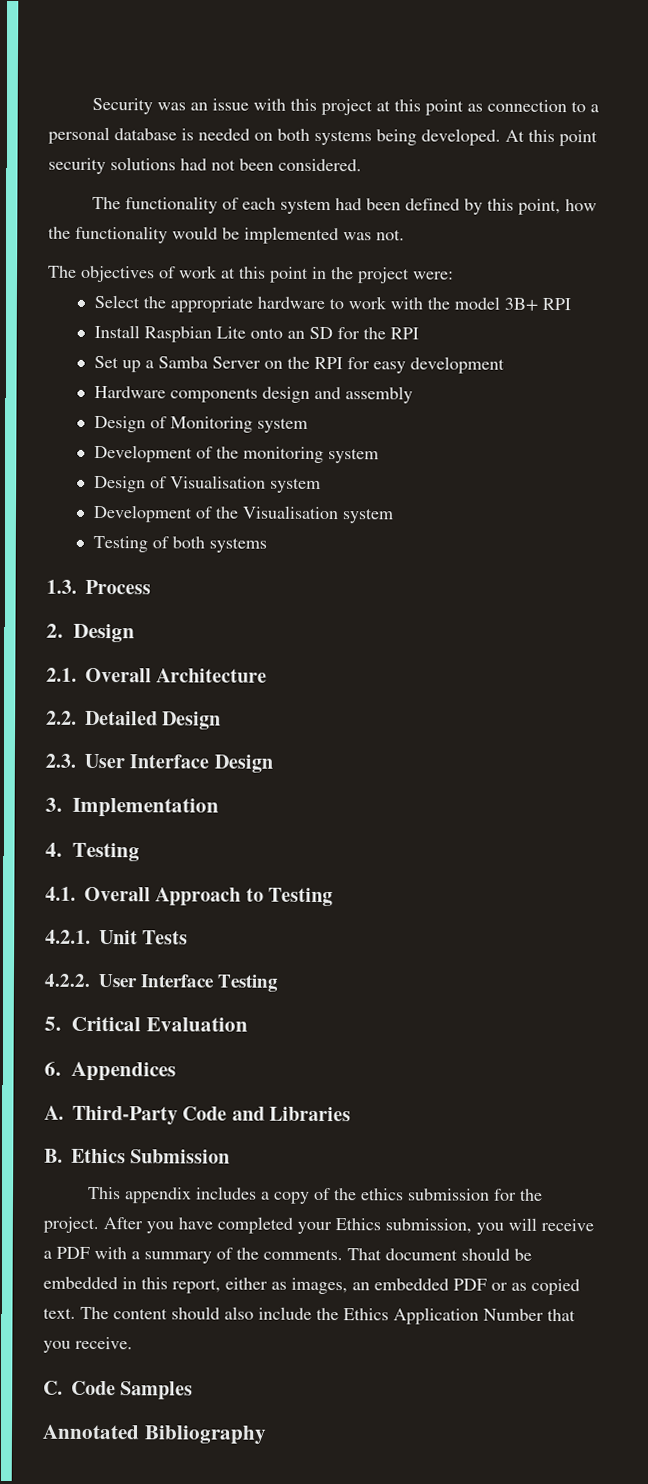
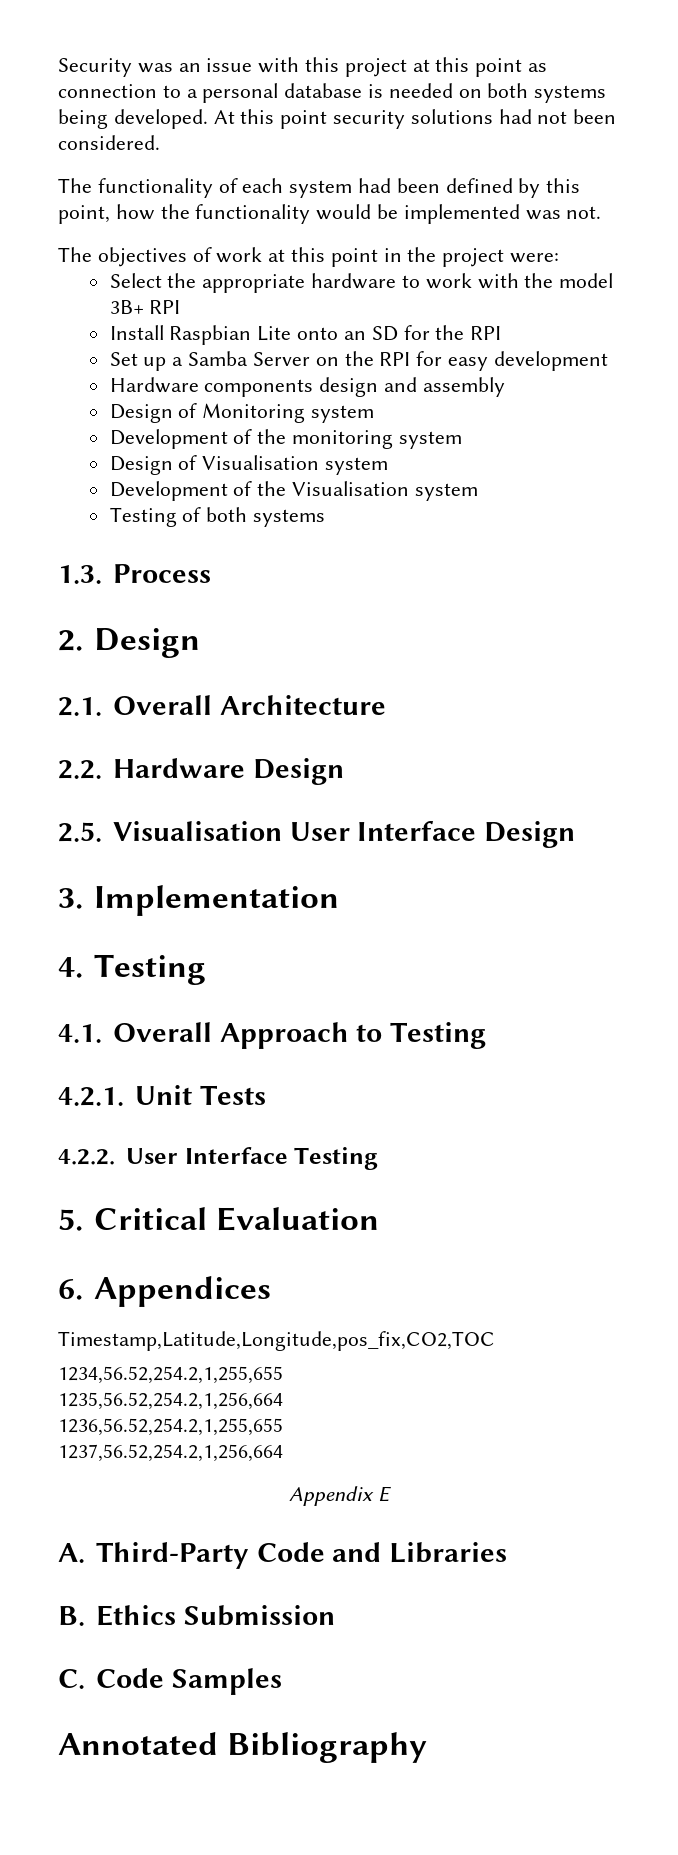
- 2.2. Detailed Design
- 2.3. User Interface Design
+ 2.2. Hardware Design
+ 2.5. Visualisation User Interface Design
+ Timestamp,Latitude,Longitude,pos_fix,CO2,TOC
+ 1234,56.52,254.2,1,255,655
+ 1235,56.52,254.2,1,256,664
+ 1236,56.52,254.2,1,255,655
+ 1237,56.52,254.2,1,256,664
+ Appendix E
- This appendix includes a copy of the ethics submission for the project. After you have completed your Ethics submission, you will receive a PDF with a summary of the comments. That document should be embedded in this report, either as images, an embedded PDF or as copied text. The content should also include the Ethics Application Number that you receive.

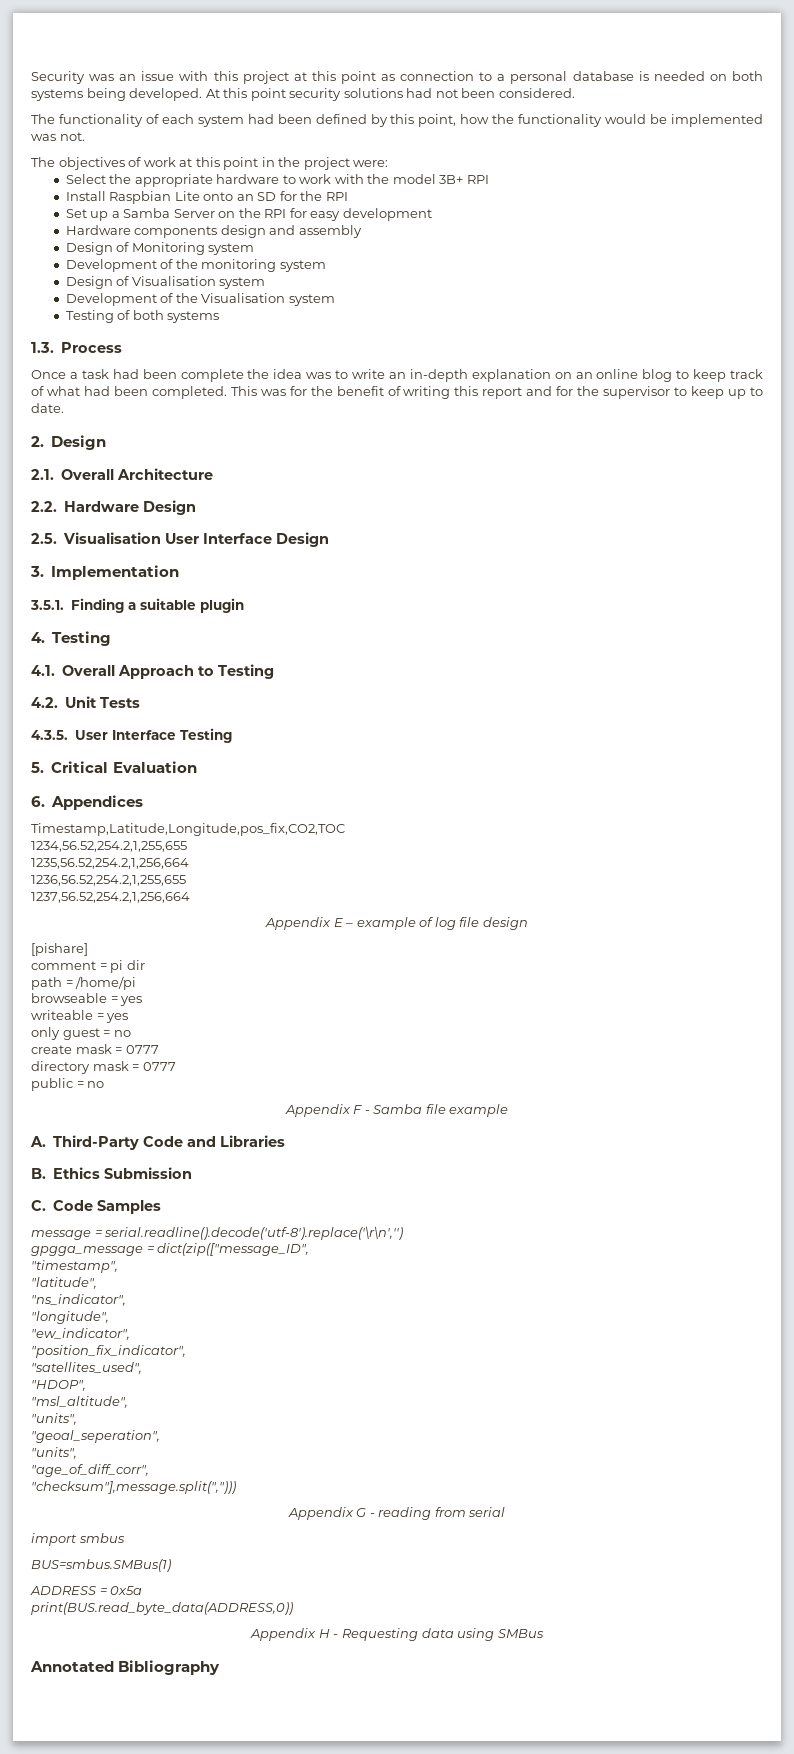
+ Once a task had been complete the idea was to write an in-depth explanation on an online blog to keep track of what had been completed. This was for the benefit of writing this report and for the supervisor to keep up to date.
+ 3.5.1. Finding a suitable plugin
- 4.2.1. Unit Tests
+ 4.2. Unit Tests
- 4.2.2. User Interface Testing
+ 4.3.5. User Interface Testing
- Appendix E
+ Appendix E – example of log file design
+ [pishare]
+ comment = pi dir
+ path = /home/pi
+ browseable = yes
+ writeable = yes
+ only guest = no
+ create mask = 0777
+ directory mask = 0777
+ public = no
+ Appendix F - Samba file example
+ message = serial.readline().decode('utf-8').replace('\r\n','')
+ gpgga_message = dict(zip(["message_ID",
+ "timestamp",
+ "latitude",
+ "ns_indicator",
+ "longitude",
+ "ew_indicator",
+ "position_fix_indicator",
+ "satellites_used",
+ "HDOP",
+ "msl_altitude",
+ "units",
+ "geoal_seperation",
+ "units",
+ "age_of_diff_corr",
+ "checksum"],message.split(",")))
+ Appendix G - reading from serial
+ import smbus
+ BUS=smbus.SMBus(1)
+ ADDRESS = 0x5a
+ print(BUS.read_byte_data(ADDRESS,0))
+ Appendix H - Requesting data using SMBus

